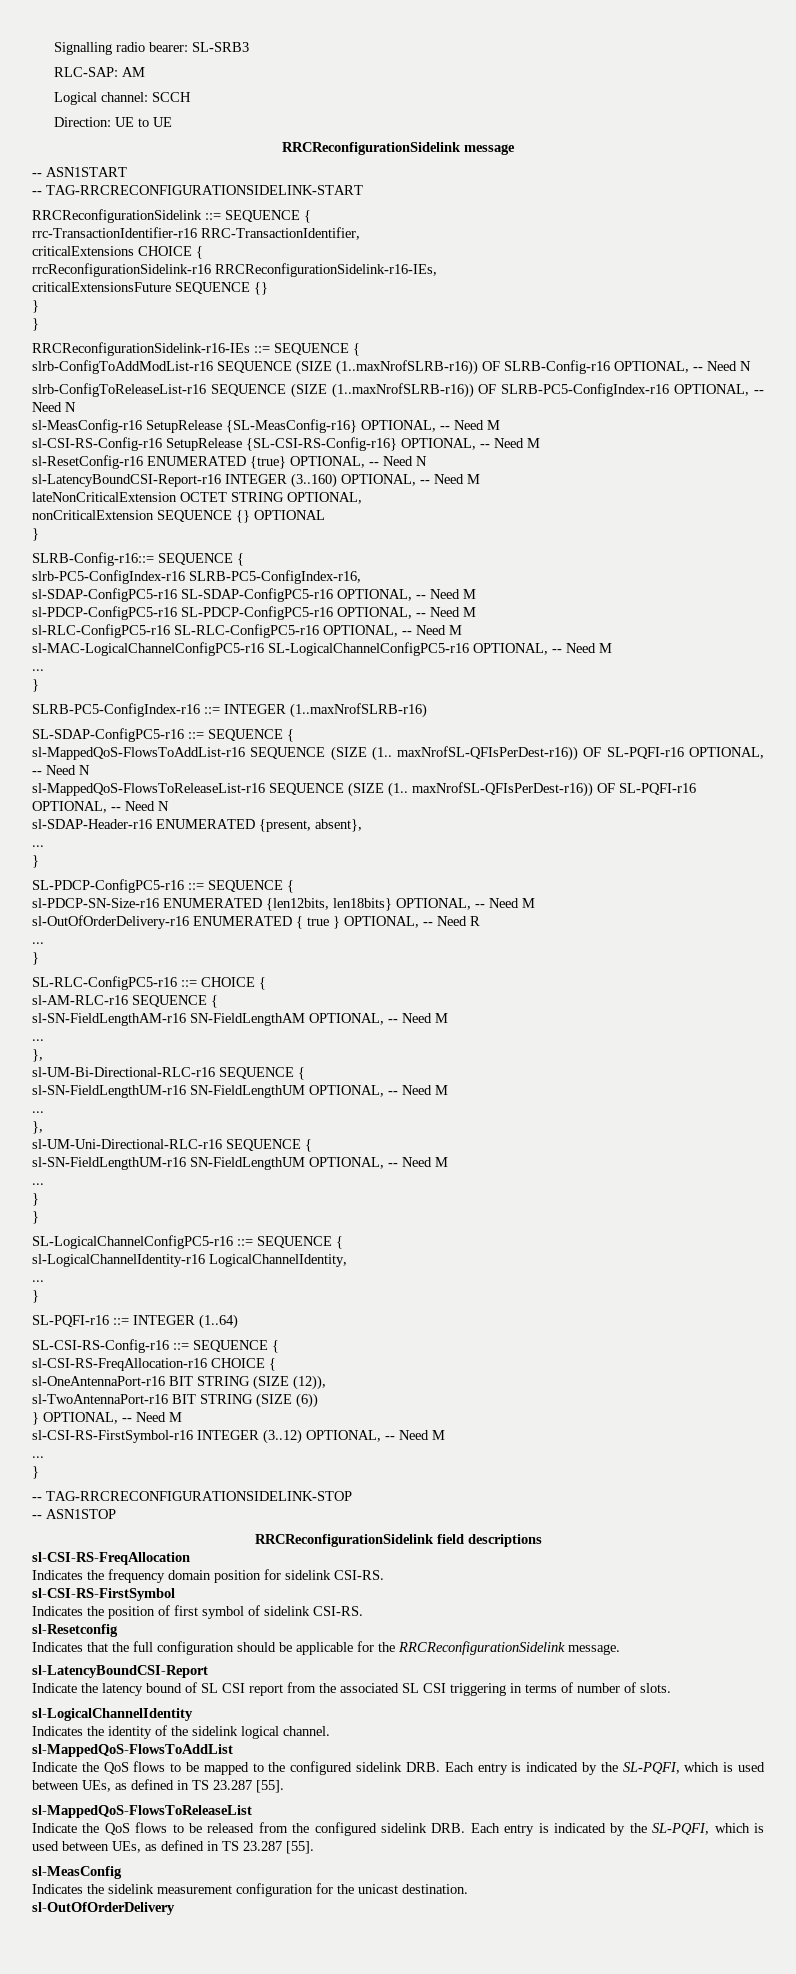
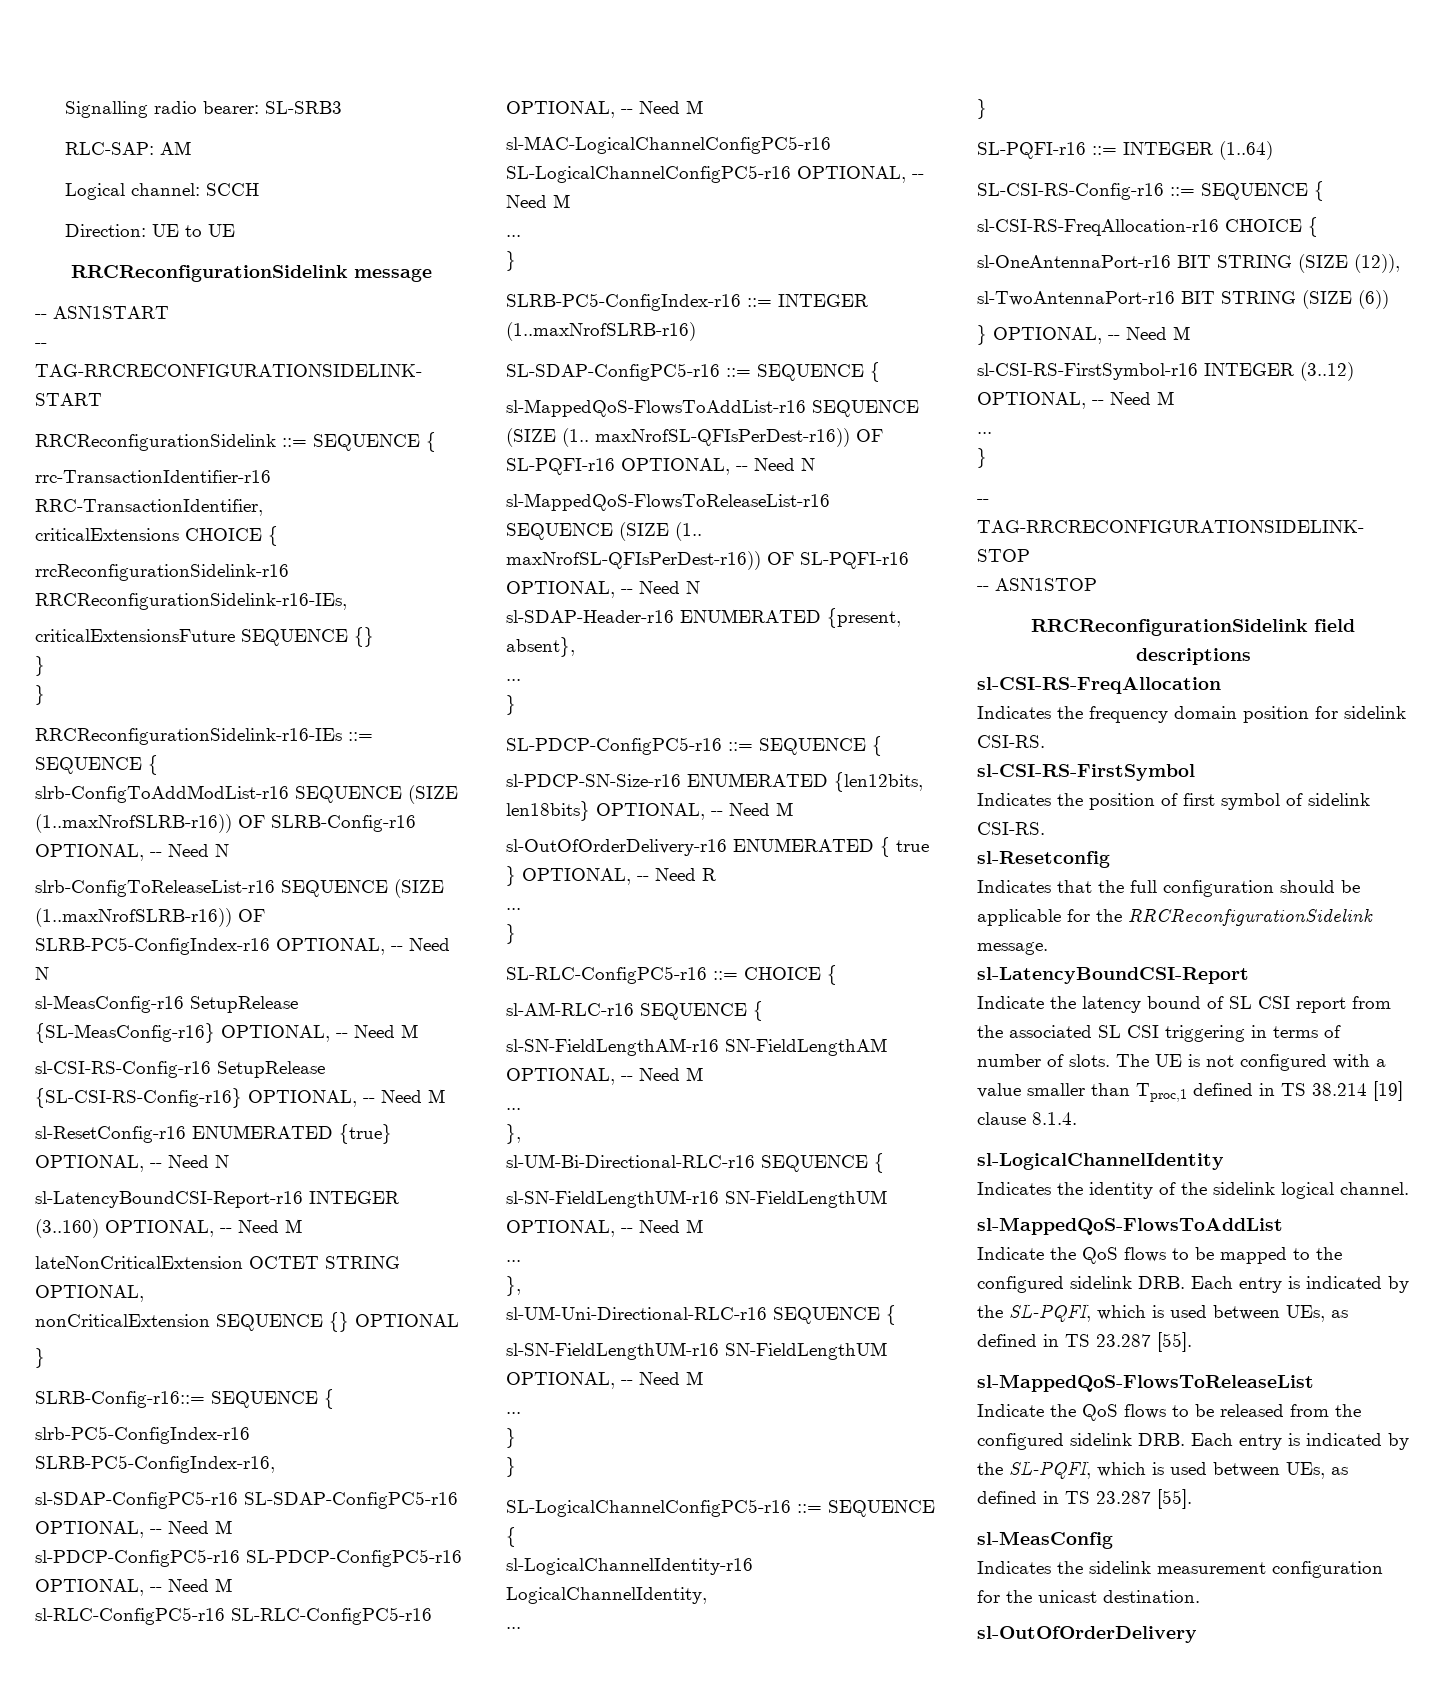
+ The UE is not configured with a value smaller than Tproc,1 defined in TS 38.214 [19] clause 8.1.4.

